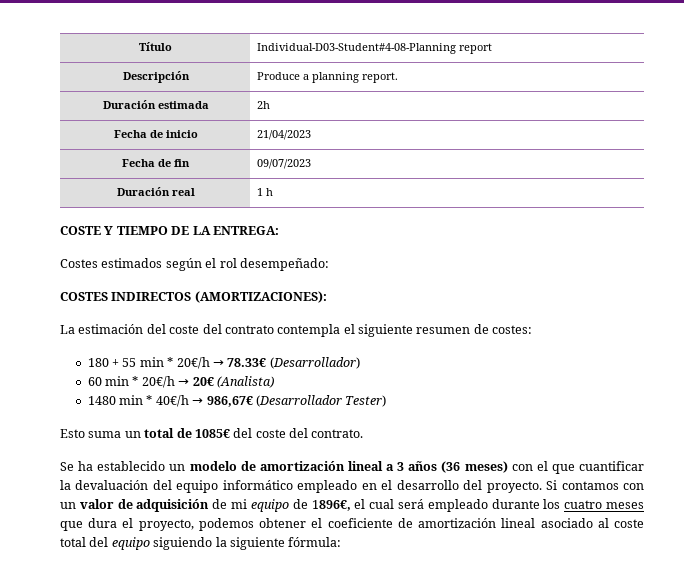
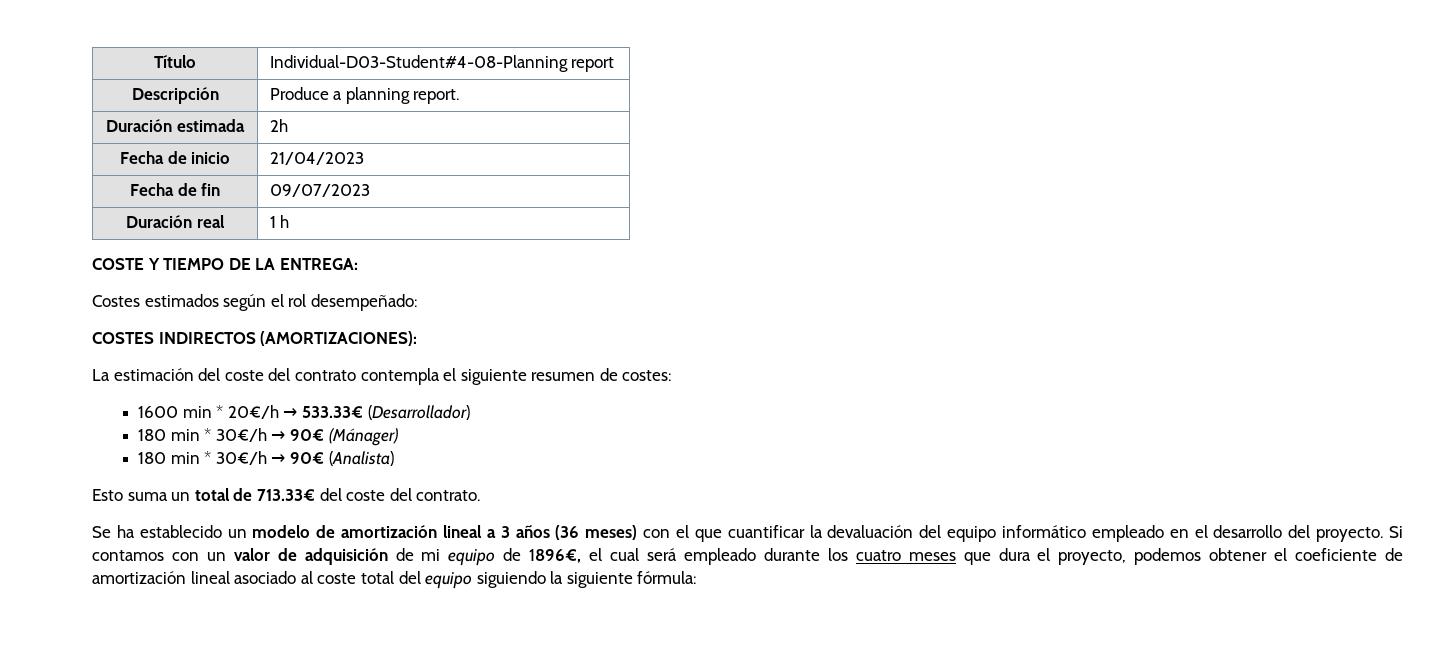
- 180 + 55 min * 20€/h → 78.33€ (Desarrollador)
+ 1600 min * 20€/h → 533.33€ (Desarrollador)
- 60 min * 20€/h → 20€ (Analista)
- 1480 min * 40€/h → 986,67€ (Desarrollador Tester)
+ 180 min * 30€/h → 90€ (Mánager)
+ 180 min * 30€/h → 90€ (Analista)
- Esto suma un total de 1085€ del coste del contrato.
+ Esto suma un total de 713.33€ del coste del contrato.

